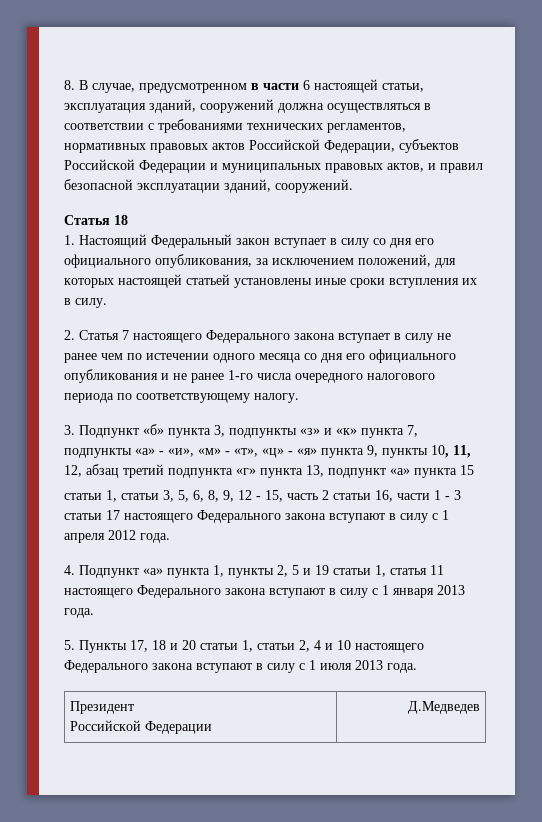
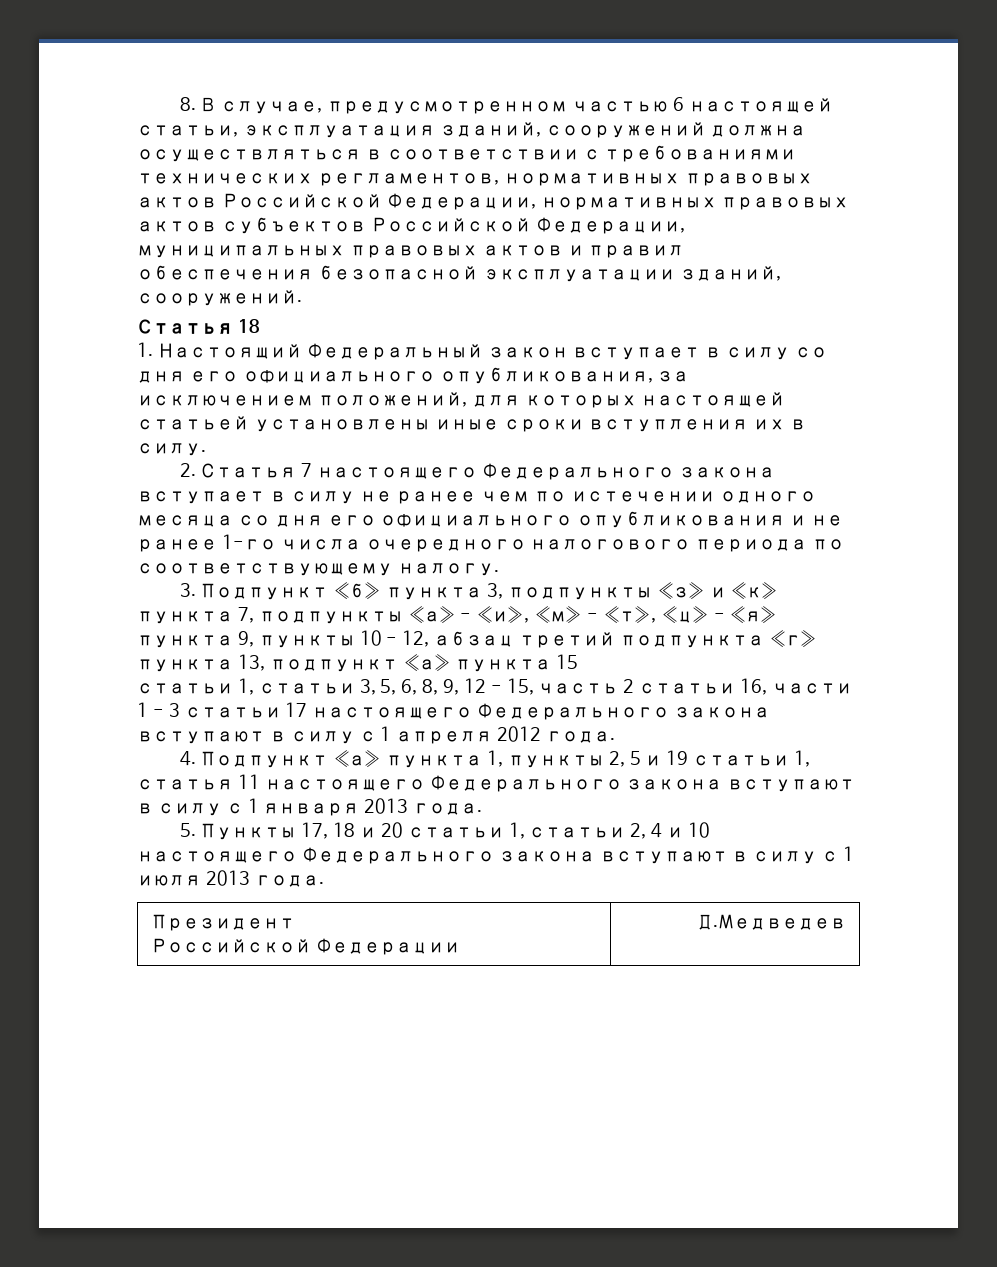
- 8. В случае, предусмотренном в части 6 настоящей статьи, эксплуатация зданий, сооружений должна осуществляться в соответствии с требованиями технических регламентов, нормативных правовых актов Российской Федерации, субъектов Российской Федерации и муниципальных правовых актов, и правил безопасной эксплуатации зданий, сооружений.
+ 8. В случае, предусмотренном частью 6 настоящей статьи, эксплуатация зданий, сооружений должна осуществляться в соответствии с требованиями технических регламентов, нормативных правовых актов Российской Федерации, нормативных правовых актов субъектов Российской Федерации, муниципальных правовых актов и правил обеспечения безопасной эксплуатации зданий, сооружений.
- 3. Подпункт «б» пункта 3, подпункты «з» и «к» пункта 7, подпункты «а» - «и», «м» - «т», «ц» - «я» пункта 9, пункты 10, 11, 12, абзац третий подпункта «г» пункта 13, подпункт «а» пункта 15
+ 3. Подпункт «б» пункта 3, подпункты «з» и «к» пункта 7, подпункты «а» - «и», «м» - «т», «ц» - «я» пункта 9, пункты 10 - 12, абзац третий подпункта «г» пункта 13, подпункт «а» пункта 15

